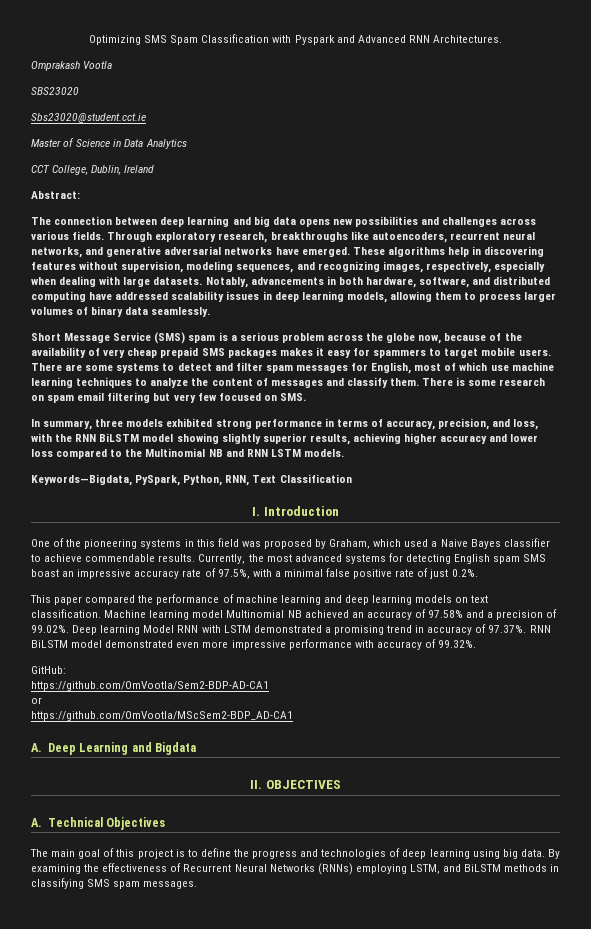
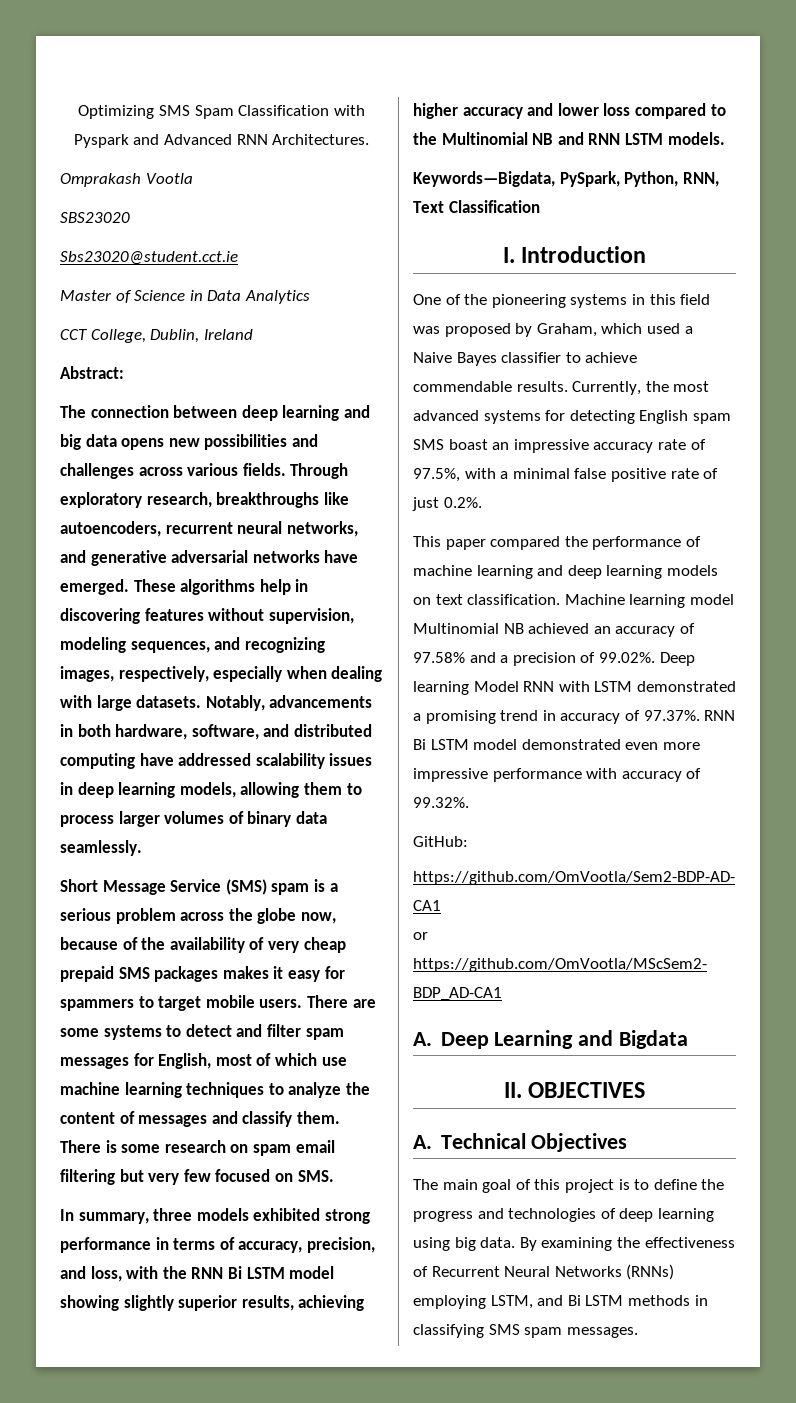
- In summary, three models exhibited strong performance in terms of accuracy, precision, and loss, with the RNN BiLSTM model showing slightly superior results, achieving higher accuracy and lower loss compared to the Multinomial NB and RNN LSTM models.
+ In summary, three models exhibited strong performance in terms of accuracy, precision, and loss, with the RNN Bi LSTM model showing slightly superior results, achieving higher accuracy and lower loss compared to the Multinomial NB and RNN LSTM models.
- Machine learning model Multinomial NB achieved an accuracy of 97.58% and a precision of 99.02%. Deep learning Model RNN with LSTM demonstrated a promising trend in accuracy of 97.37%. RNN BiLSTM model demonstrated even more impressive performance with accuracy of 99.32%.
+ Machine learning model Multinomial NB achieved an accuracy of 97.58% and a precision of 99.02%. Deep learning Model RNN with LSTM demonstrated a promising trend in accuracy of 97.37%. RNN Bi LSTM model demonstrated even more impressive performance with accuracy of 99.32%.
- By examining the effectiveness of Recurrent Neural Networks (RNNs) employing LSTM, and BiLSTM methods in classifying SMS spam messages.
+ By examining the effectiveness of Recurrent Neural Networks (RNNs) employing LSTM, and Bi LSTM methods in classifying SMS spam messages.

